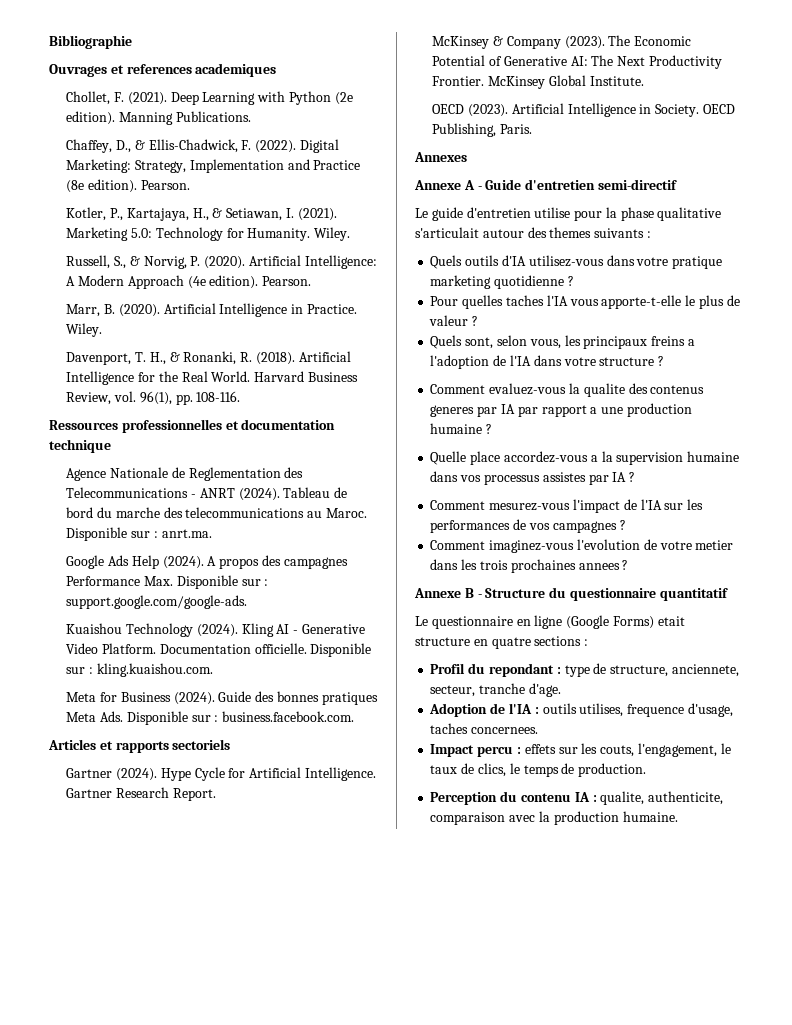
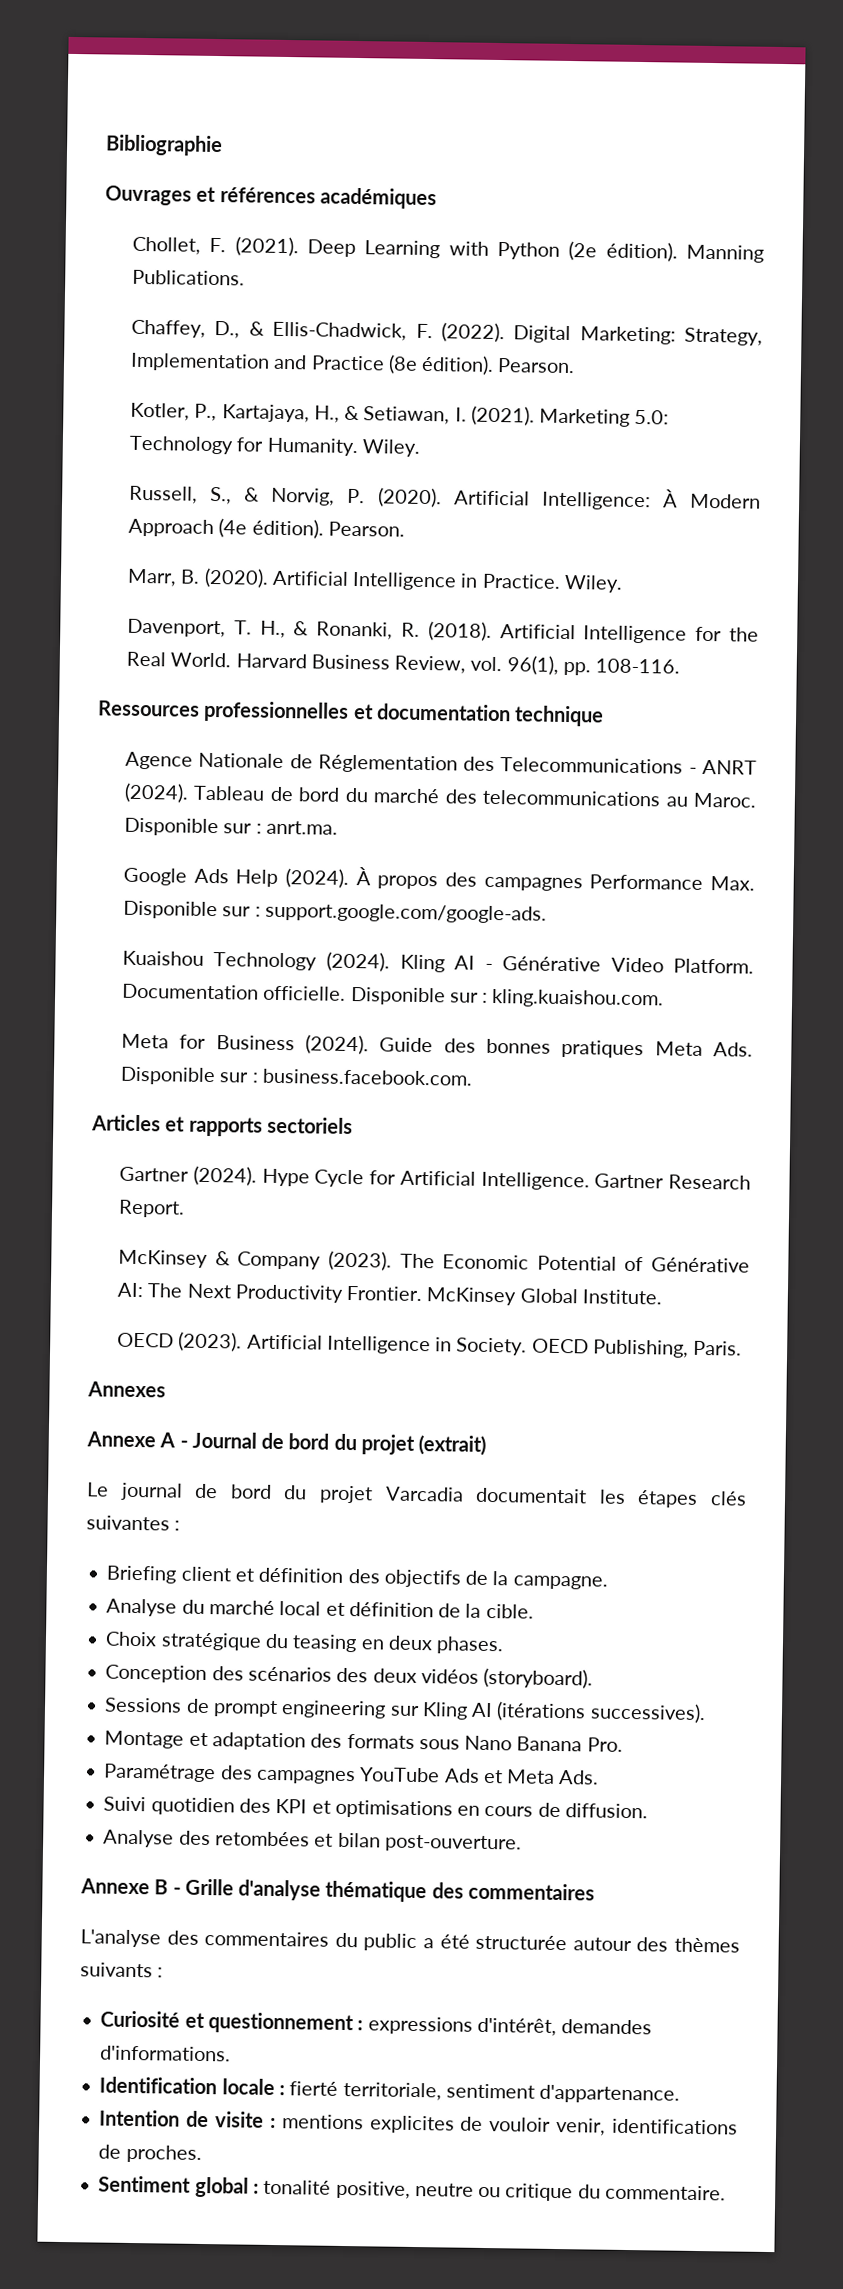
- Ouvrages et references academiques
+ Ouvrages et références académiques
- Deep Learning with Python (2e edition).
+ Deep Learning with Python (2e édition).
- Digital Marketing: Strategy, Implementation and Practice (8e edition).
+ Digital Marketing: Strategy, Implementation and Practice (8e édition).
- Artificial Intelligence: A Modern Approach (4e edition).
+ Artificial Intelligence: À Modern Approach (4e édition).
- Agence Nationale de Reglementation des Telecommunications - ANRT (2024).
+ Agence Nationale de Réglementation des Telecommunications - ANRT (2024).
- Tableau de bord du marche des telecommunications au Maroc.
+ Tableau de bord du marché des telecommunications au Maroc.
- A propos des campagnes Performance Max. Disponible sur : support.google.com/google-ads.
+ À propos des campagnes Performance Max. Disponible sur : support.google.com/google-ads.
- Kling AI - Generative Video Platform.
+ Kling AI - Générative Video Platform.
- The Economic Potential of Generative AI: The Next Productivity Frontier.
+ The Economic Potential of Générative AI: The Next Productivity Frontier.
- Annexe A - Guide d'entretien semi-directif
- Le guide d'entretien utilise pour la phase qualitative s'articulait autour des themes suivants :
- Quels outils d'IA utilisez-vous dans votre pratique marketing quotidienne ?
- Pour quelles taches l'IA vous apporte-t-elle le plus de valeur ?
- Quels sont, selon vous, les principaux freins a l'adoption de l'IA dans votre structure ?
- Comment evaluez-vous la qualite des contenus generes par IA par rapport a une production humaine ?
- Quelle place accordez-vous a la supervision humaine dans vos processus assistes par IA ?
- Comment mesurez-vous l'impact de l'IA sur les performances de vos campagnes ?
- Comment imaginez-vous l'evolution de votre metier dans les trois prochaines annees ?
- Annexe B - Structure du questionnaire quantitatif
- Le questionnaire en ligne (Google Forms) etait structure en quatre sections :
- Profil du repondant : type de structure, anciennete, secteur, tranche d'age.
- Adoption de l'IA : outils utilises, frequence d'usage, taches concernees.
- Impact percu : effets sur les couts, l'engagement, le taux de clics, le temps de production.
- Perception du contenu IA : qualite, authenticite, comparaison avec la production humaine.
+ Annexe A - Journal de bord du projet (extrait)
+ Le journal de bord du projet Varcadia documentait les étapes clés suivantes :
+ Briefing client et définition des objectifs de la campagne.
+ Analyse du marché local et définition de la cible.
+ Choix stratégique du teasing en deux phases.
+ Conception des scénarios des deux vidéos (storyboard).
+ Sessions de prompt engineering sur Kling AI (itérations successives).
+ Montage et adaptation des formats sous Nano Banana Pro.
+ Paramétrage des campagnes YouTube Ads et Meta Ads.
+ Suivi quotidien des KPI et optimisations en cours de diffusion.
+ Analyse des retombées et bilan post-ouverture.
+ Annexe B - Grille d'analyse thématique des commentaires
+ L'analyse des commentaires du public a été structurée autour des thèmes suivants :
+ Curiosité et questionnement : expressions d'intérêt, demandes d'informations.
+ Identification locale : fierté territoriale, sentiment d'appartenance.
+ Intention de visite : mentions explicites de vouloir venir, identifications de proches.
+ Sentiment global : tonalité positive, neutre ou critique du commentaire.

